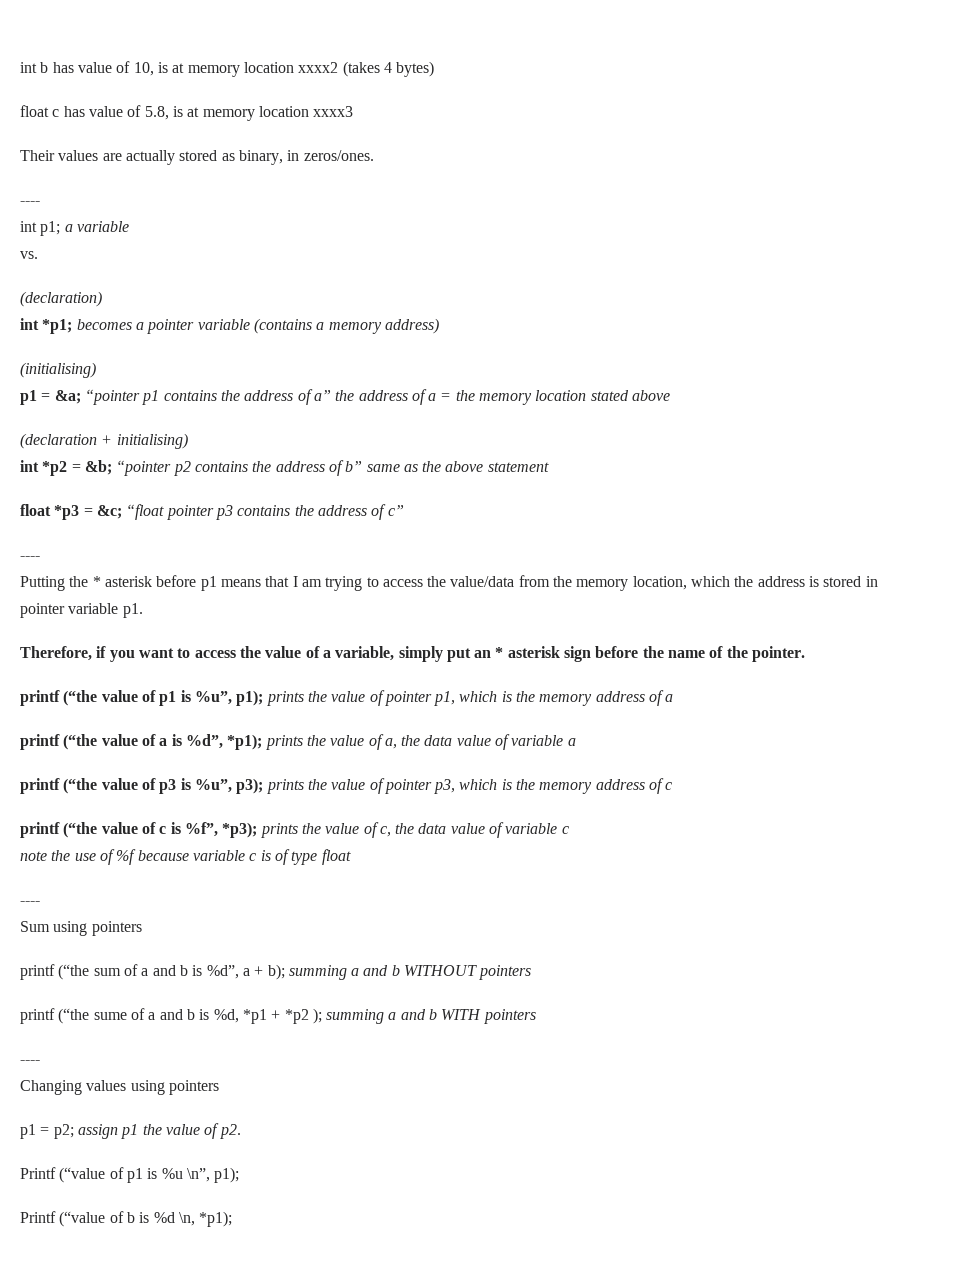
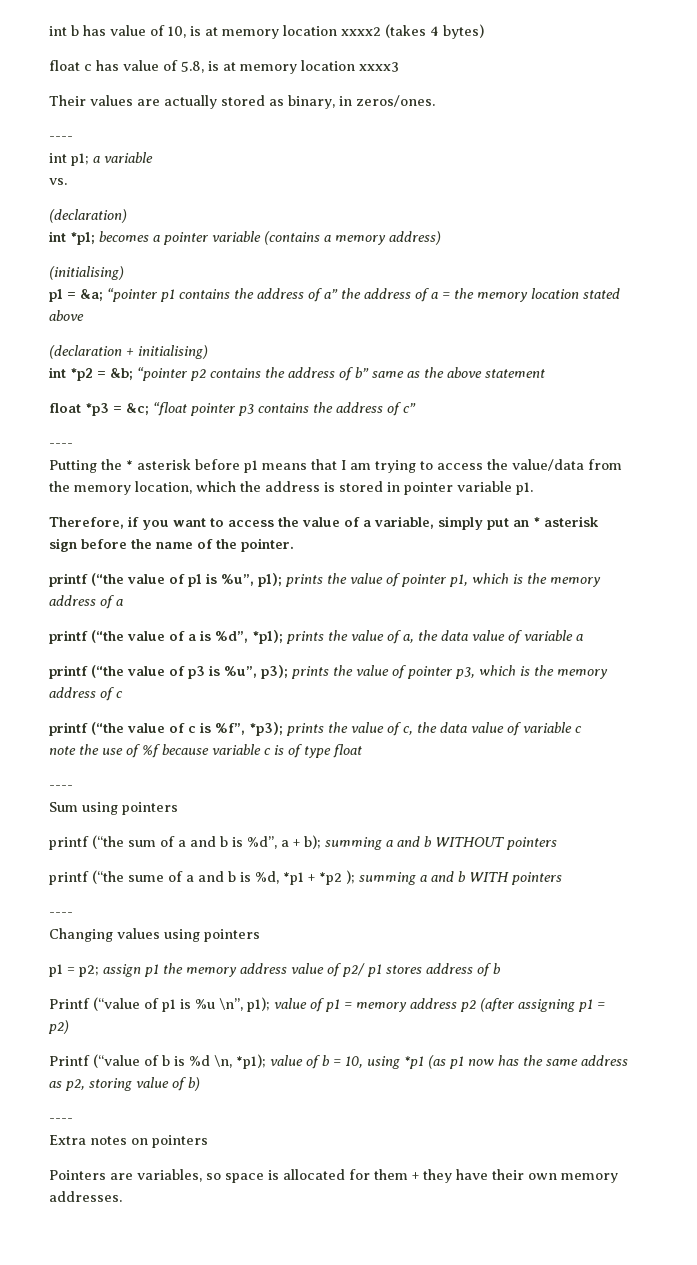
- p1 = p2; assign p1 the value of p2.
+ p1 = p2; assign p1 the memory address value of p2/ p1 stores address of b
- Printf (“value of p1 is %u \n”, p1);
+ Printf (“value of p1 is %u \n”, p1); value of p1 = memory address p2 (after assigning p1 = p2)
- Printf (“value of b is %d \n, *p1);
+ Printf (“value of b is %d \n, *p1); value of b = 10, using *p1 (as p1 now has the same address as p2, storing value of b)
+ ----
+ Extra notes on pointers
+ Pointers are variables, so space is allocated for them + they have their own memory addresses.

